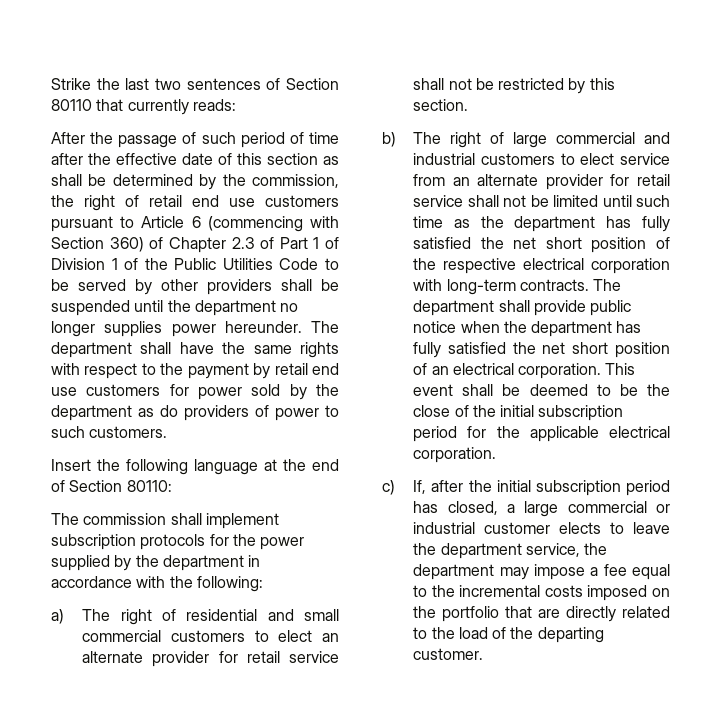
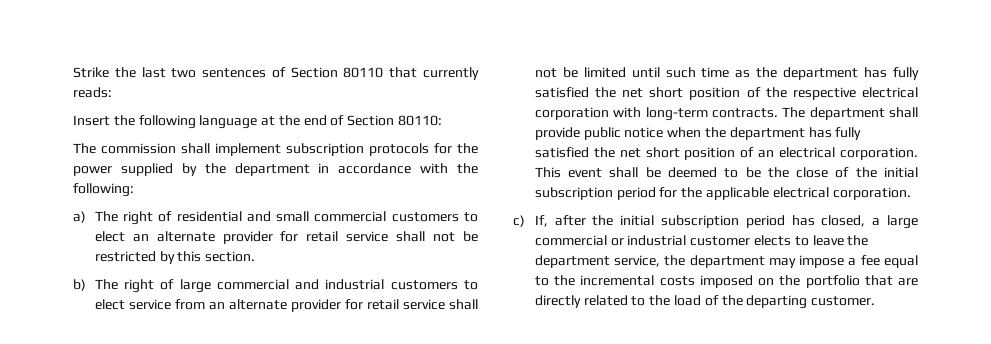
- After the passage of such period of time after the effective date of this section as shall be determined by the commission, the right of retail end use customers pursuant to Article 6 (commencing with Section 360) of Chapter 2.3 of Part 1 of Division 1 of the Public Utilities Code to be served by other providers shall be suspended until the department no longer supplies power hereunder. The department shall have the same rights with respect to the payment by retail end use customers for power sold by the department as do providers of power to such customers.

